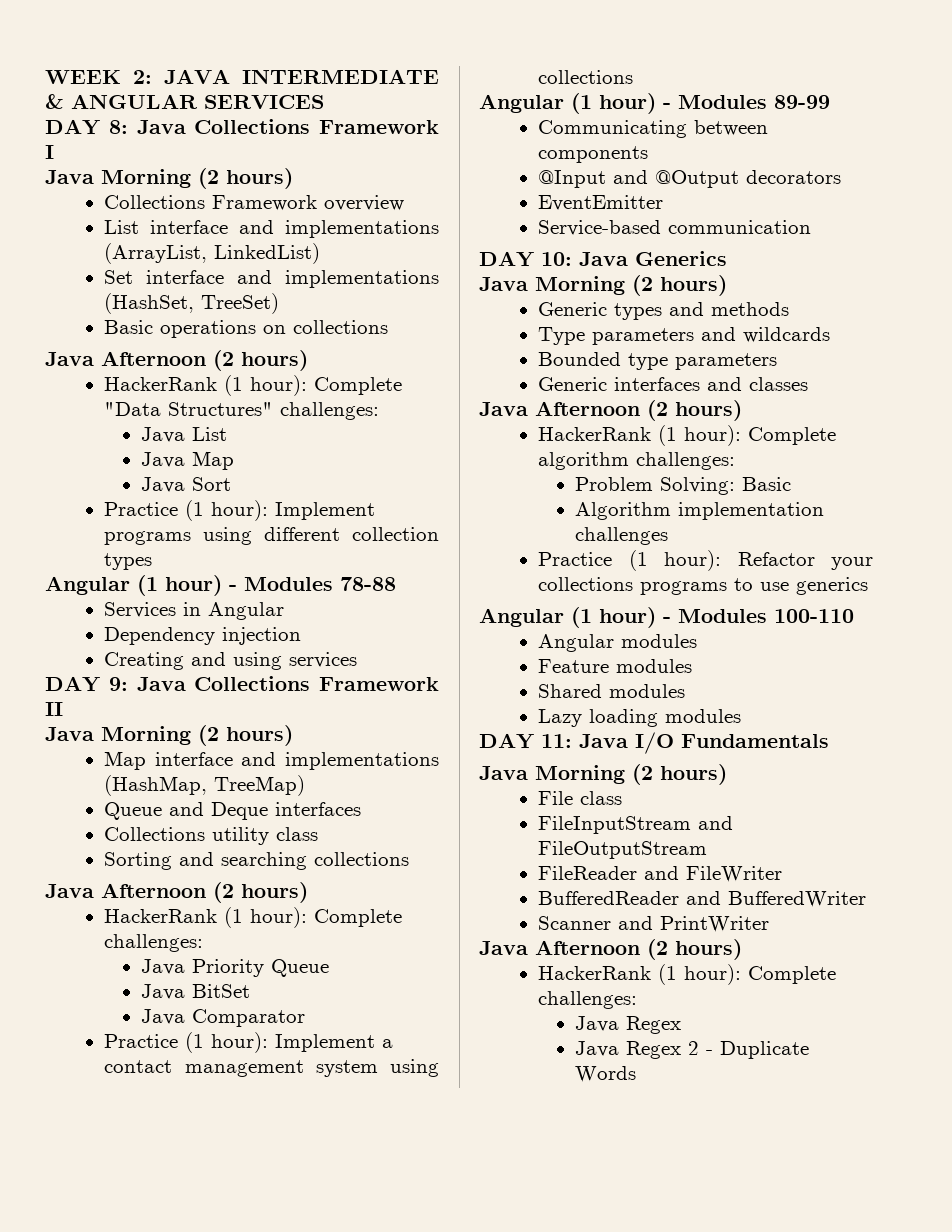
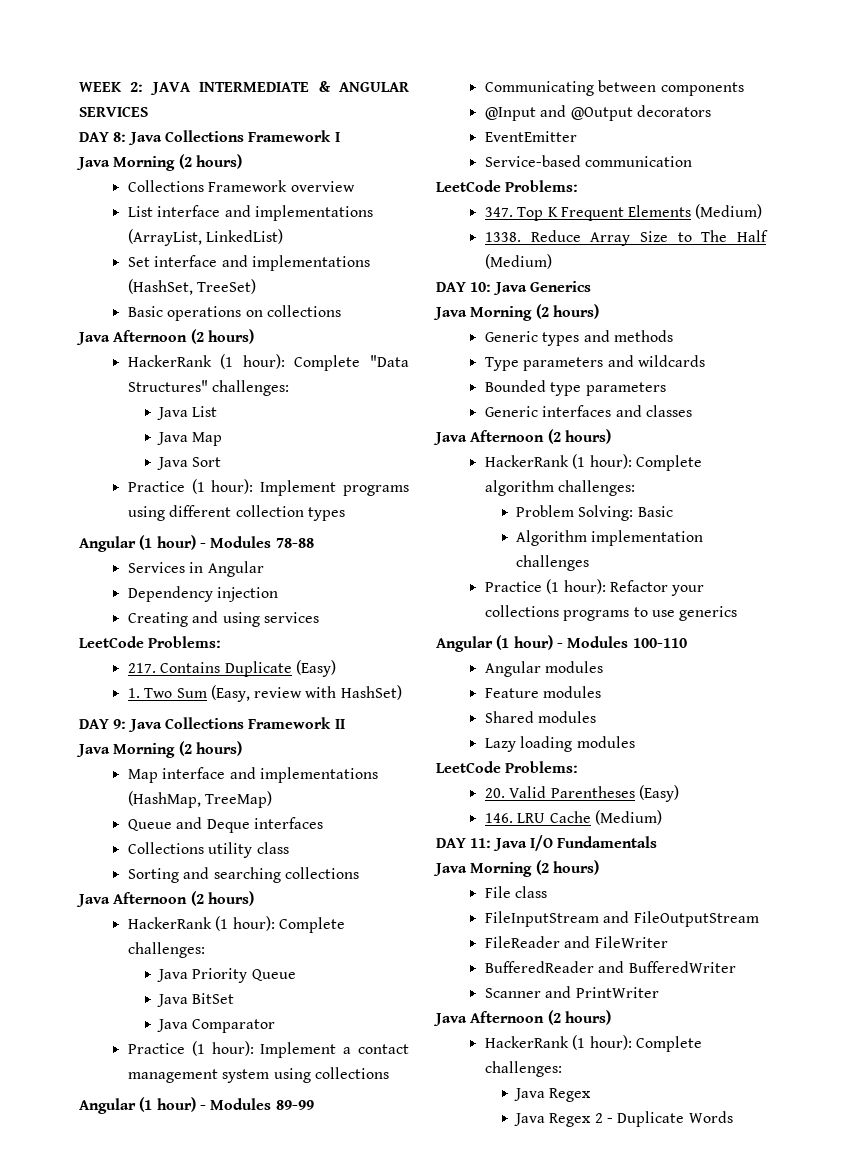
  Creating and using services
+ LeetCode Problems:
+ 217. Contains Duplicate (Easy)
+ 1. Two Sum (Easy, review with HashSet)
  Service-based communication
+ LeetCode Problems:
+ 347. Top K Frequent Elements (Medium)
+ 1338. Reduce Array Size to The Half (Medium)
  Lazy loading modules
+ LeetCode Problems:
+ 20. Valid Parentheses (Easy)
+ 146. LRU Cache (Medium)

